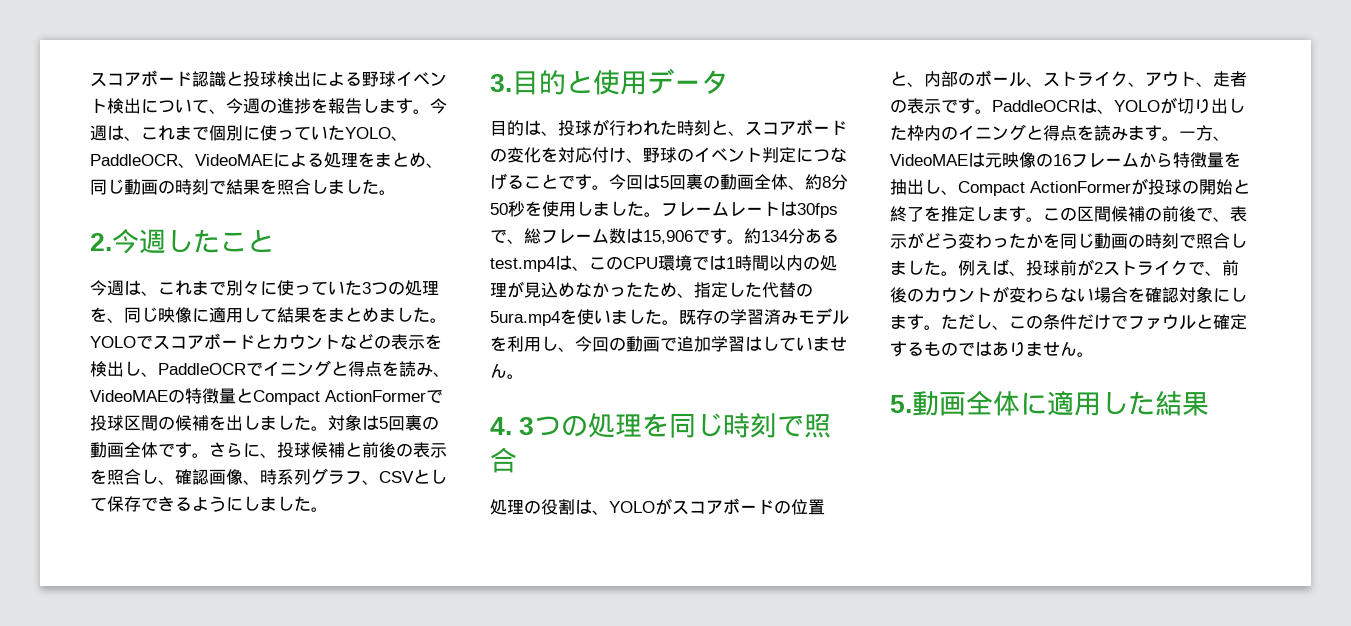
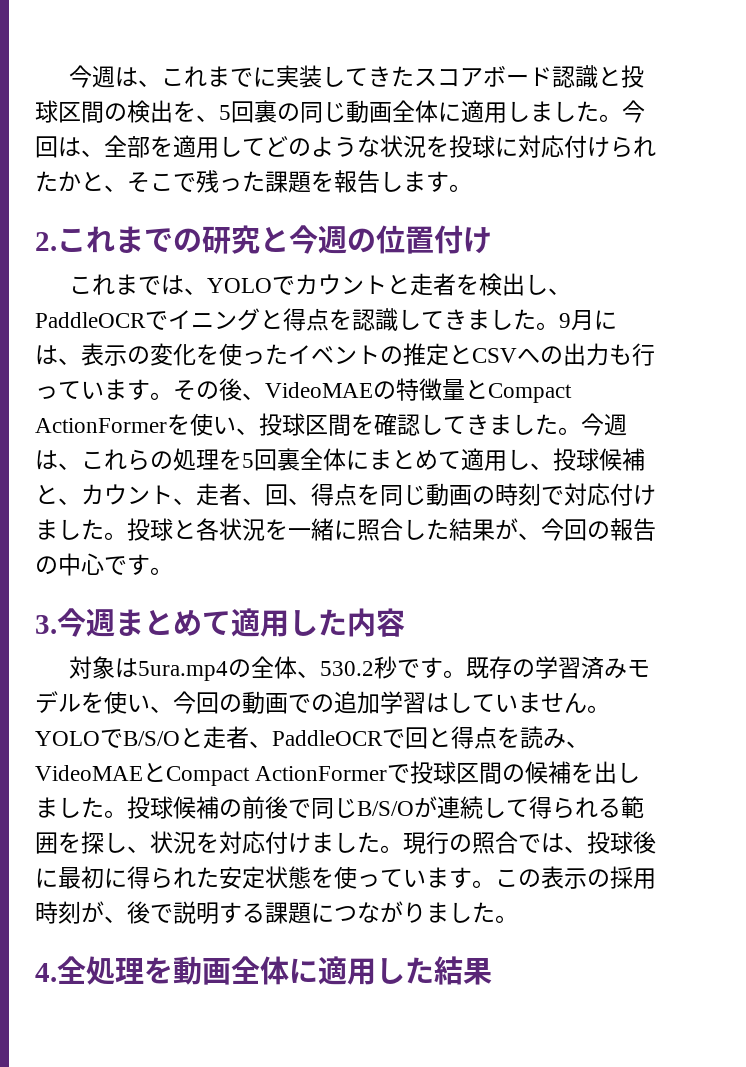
- スコアボード認識と投球検出による野球イベント検出について、今週の進捗を報告します。今週は、これまで個別に使っていたYOLO、PaddleOCR、VideoMAEによる処理をまとめ、同じ動画の時刻で結果を照合しました。
- 2.今週したこと
- 今週は、これまで別々に使っていた3つの処理を、同じ映像に適用して結果をまとめました。YOLOでスコアボードとカウントなどの表示を検出し、PaddleOCRでイニングと得点を読み、VideoMAEの特徴量とCompact ActionFormerで投球区間の候補を出しました。
+ 今週は、これまでに実装してきたスコアボード認識と投球区間の検出を、5回裏の同じ動画全体に適用しました。今回は、全部を適用してどのような状況を投球に対応付けられたかと、そこで残った課題を報告します。
+ 2.これまでの研究と今週の位置付け
+ これまでは、YOLOでカウントと走者を検出し、PaddleOCRでイニングと得点を認識してきました。9月には、表示の変化を使ったイベントの推定とCSVへの出力も行っています。その後、VideoMAEの特徴量とCompact ActionFormerを使い、投球区間を確認してきました。今週は、これらの処理を5回裏全体にまとめて適用し、投球候補と、カウント、走者、回、得点を同じ動画の時刻で対応付けました。投球と各状況を一緒に照合した結果が、今回の報告の中心です。
+ 3.今週まとめて適用した内容
+ 対象は5ura.mp4の全体、530.2秒です。既存の学習済みモデルを使い、今回の動画での追加学習はしていません。YOLOでB/S/Oと走者、PaddleOCRで回と得点を読み、VideoMAEとCompact ActionFormerで投球区間の候補を出しました。
- 対象は5回裏の動画全体です。さらに、投球候補と前後の表示を照合し、確認画像、時系列グラフ、CSVとして保存できるようにしました。
- 3.目的と使用データ
- 目的は、投球が行われた時刻と、スコアボードの変化を対応付け、野球のイベント判定につなげることです。今回は5回裏の動画全体、約8分50秒を使用しました。フレームレートは30fpsで、総フレーム数は15,906です。約134分あるtest.mp4は、このCPU環境では1時間以内の処理が見込めなかったため、指定した代替の5ura.mp4を使いました。既存の学習済みモデルを利用し、今回の動画で追加学習はしていません。
- 4. 3つの処理を同じ時刻で照合
- 処理の役割は、YOLOがスコアボードの位置と、内部のボール、ストライク、アウト、走者の表示です。PaddleOCRは、YOLOが切り出した枠内のイニングと得点を読みます。一方、VideoMAEは元映像の16フレームから特徴量を抽出し、Compact ActionFormerが投球の開始と終了を推定します。この区間候補の前後で、表示がどう変わったかを同じ動画の時刻で照合しました。例えば、投球前が2ストライクで、前後のカウントが変わらない場合を確認対象にします。ただし、この条件だけでファウルと確定するものではありません。
- 5.動画全体に適用した結果
+ 投球候補の前後で同じB/S/Oが連続して得られる範囲を探し、状況を対応付けました。現行の照合では、投球後に最初に得られた安定状態を使っています。この表示の採用時刻が、後で説明する課題につながりました。
+ 4.全処理を動画全体に適用した結果

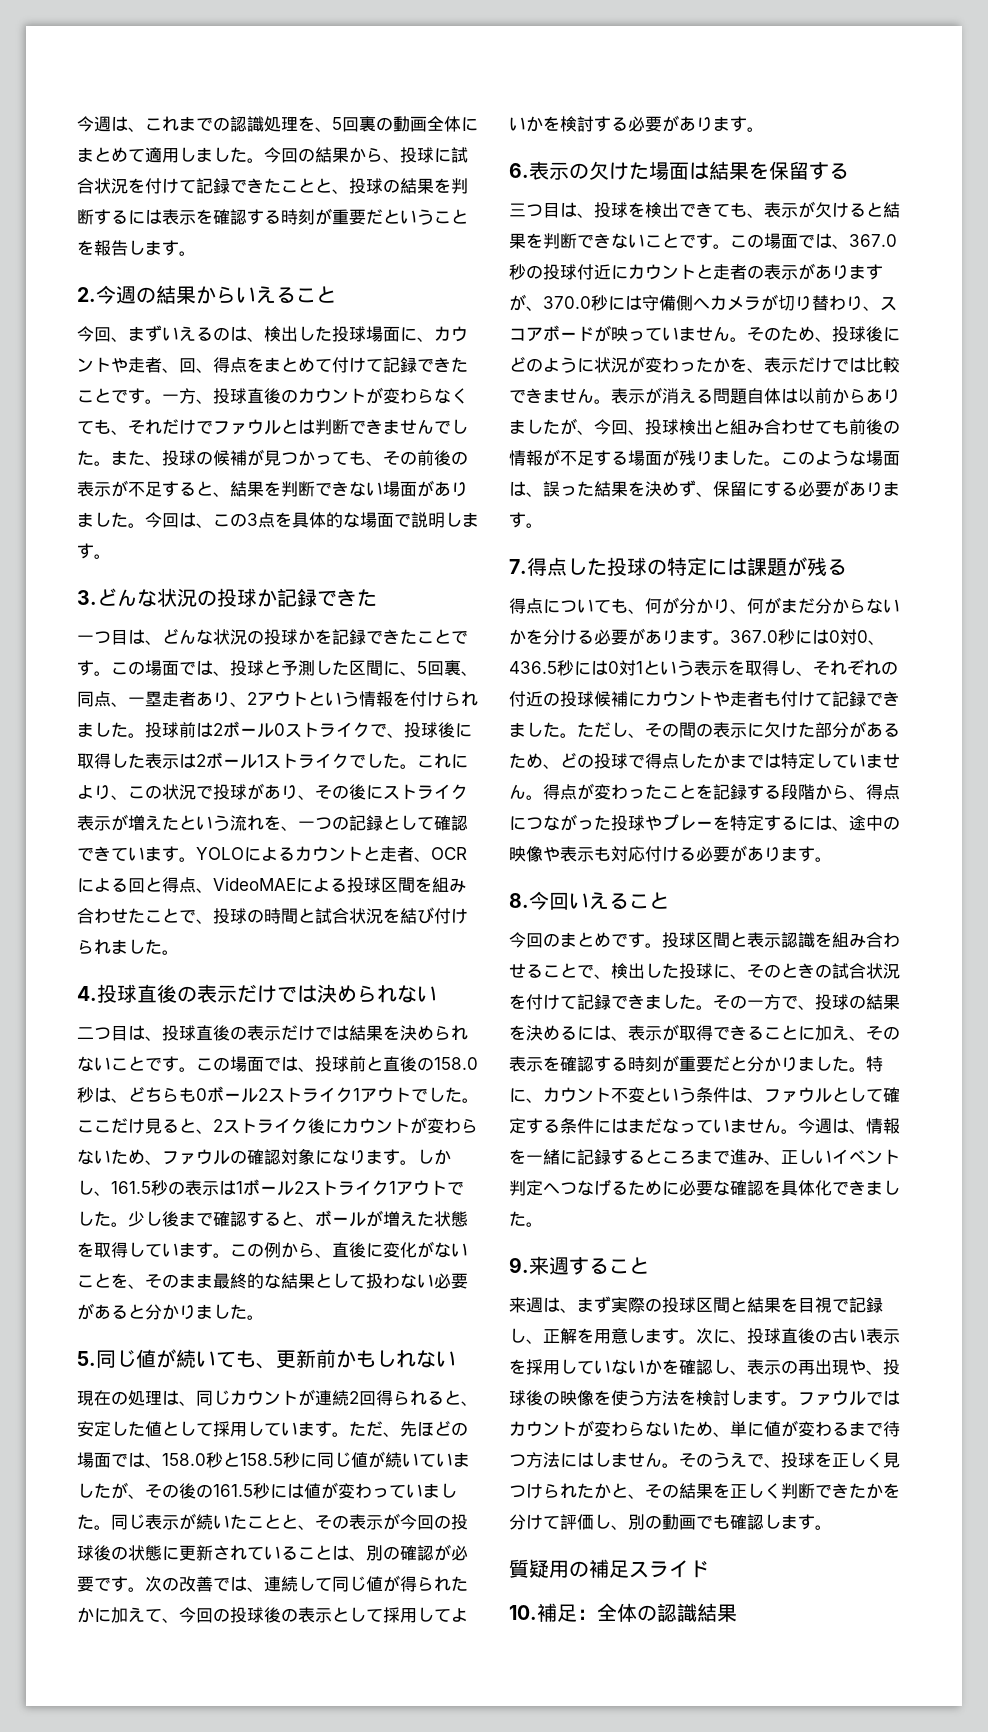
- 今週は、これまでに実装してきたスコアボード認識と投球区間の検出を、5回裏の同じ動画全体に適用しました。今回は、全部を適用してどのような状況を投球に対応付けられたかと、そこで残った課題を報告します。
- 2.これまでの研究と今週の位置付け
- これまでは、YOLOでカウントと走者を検出し、PaddleOCRでイニングと得点を認識してきました。9月には、表示の変化を使ったイベントの推定とCSVへの出力も行っています。その後、VideoMAEの特徴量とCompact ActionFormerを使い、投球区間を確認してきました。今週は、これらの処理を5回裏全体にまとめて適用し、投球候補と、カウント、走者、回、得点を同じ動画の時刻で対応付けました。投球と各状況を一緒に照合した結果が、今回の報告の中心です。
- 3.今週まとめて適用した内容
- 対象は5ura.mp4の全体、530.2秒です。既存の学習済みモデルを使い、今回の動画での追加学習はしていません。YOLOでB/S/Oと走者、PaddleOCRで回と得点を読み、VideoMAEとCompact ActionFormerで投球区間の候補を出しました。投球候補の前後で同じB/S/Oが連続して得られる範囲を探し、状況を対応付けました。現行の照合では、投球後に最初に得られた安定状態を使っています。この表示の採用時刻が、後で説明する課題につながりました。
- 4.全処理を動画全体に適用した結果
+ 今週は、これまでの認識処理を、5回裏の動画全体にまとめて適用しました。今回の結果から、投球に試合状況を付けて記録できたことと、投球の結果を判断するには表示を確認する時刻が重要だということを報告します。
+ 2.今週の結果からいえること
+ 今回、まずいえるのは、検出した投球場面に、カウントや走者、回、得点をまとめて付けて記録できたことです。一方、投球直後のカウントが変わらなくても、それだけでファウルとは判断できませんでした。また、投球の候補が見つかっても、その前後の表示が不足すると、結果を判断できない場面がありました。今回は、この3点を具体的な場面で説明します。
+ 3.どんな状況の投球か記録できた
+ 一つ目は、どんな状況の投球かを記録できたことです。この場面では、投球と予測した区間に、5回裏、同点、一塁走者あり、2アウトという情報を付けられました。投球前は2ボール0ストライクで、投球後に取得した表示は2ボール1ストライクでした。これにより、この状況で投球があり、その後にストライク表示が増えたという流れを、一つの記録として確認できています。YOLOによるカウントと走者、OCRによる回と得点、VideoMAEによる投球区間を組み合わせたことで、投球の時間と試合状況を結び付けられました。
+ 4.投球直後の表示だけでは決められない
+ 二つ目は、投球直後の表示だけでは結果を決められないことです。この場面では、投球前と直後の158.0秒は、どちらも0ボール2ストライク1アウトでした。ここだけ見ると、2ストライク後にカウントが変わらないため、ファウルの確認対象になります。しかし、161.5秒の表示は1ボール2ストライク1アウトでした。少し後まで確認すると、ボールが増えた状態を取得しています。この例から、直後に変化がないことを、そのまま最終的な結果として扱わない必要があると分かりました。
+ 5.同じ値が続いても、更新前かもしれない
+ 現在の処理は、同じカウントが連続2回得られると、安定した値として採用しています。ただ、先ほどの場面では、158.0秒と158.5秒に同じ値が続いていましたが、その後の161.5秒には値が変わっていました。同じ表示が続いたことと、その表示が今回の投球後の状態に更新されていることは、別の確認が必要です。次の改善では、連続して同じ値が得られたかに加えて、今回の投球後の表示として採用してよいかを検討する必要があります。
+ 6.表示の欠けた場面は結果を保留する
+ 三つ目は、投球を検出できても、表示が欠けると結果を判断できないことです。この場面では、367.0秒の投球付近にカウントと走者の表示がありますが、370.0秒には守備側へカメラが切り替わり、スコアボードが映っていません。そのため、投球後にどのように状況が変わったかを、表示だけでは比較できません。表示が消える問題自体は以前からありましたが、今回、投球検出と組み合わせても前後の情報が不足する場面が残りました。このような場面は、誤った結果を決めず、保留にする必要があります。
+ 7.得点した投球の特定には課題が残る
+ 得点についても、何が分かり、何がまだ分からないかを分ける必要があります。367.0秒には0対0、436.5秒には0対1という表示を取得し、それぞれの付近の投球候補にカウントや走者も付けて記録できました。ただし、その間の表示に欠けた部分があるため、どの投球で得点したかまでは特定していません。得点が変わったことを記録する段階から、得点につながった投球やプレーを特定するには、途中の映像や表示も対応付ける必要があります。
+ 8.今回いえること
+ 今回のまとめです。投球区間と表示認識を組み合わせることで、検出した投球に、そのときの試合状況を付けて記録できました。その一方で、投球の結果を決めるには、表示が取得できることに加え、その表示を確認する時刻が重要だと分かりました。特に、カウント不変という条件は、ファウルとして確定する条件にはまだなっていません。今週は、情報を一緒に記録するところまで進み、正しいイベント判定へつなげるために必要な確認を具体化できました。
+ 9.来週すること
+ 来週は、まず実際の投球区間と結果を目視で記録し、正解を用意します。次に、投球直後の古い表示を採用していないかを確認し、表示の再出現や、投球後の映像を使う方法を検討します。ファウルではカウントが変わらないため、単に値が変わるまで待つ方法にはしません。そのうえで、投球を正しく見つけられたかと、その結果を正しく判断できたかを分けて評価し、別の動画でも確認します。
+ 質疑用の補足スライド
+ 10.補足：全体の認識結果

